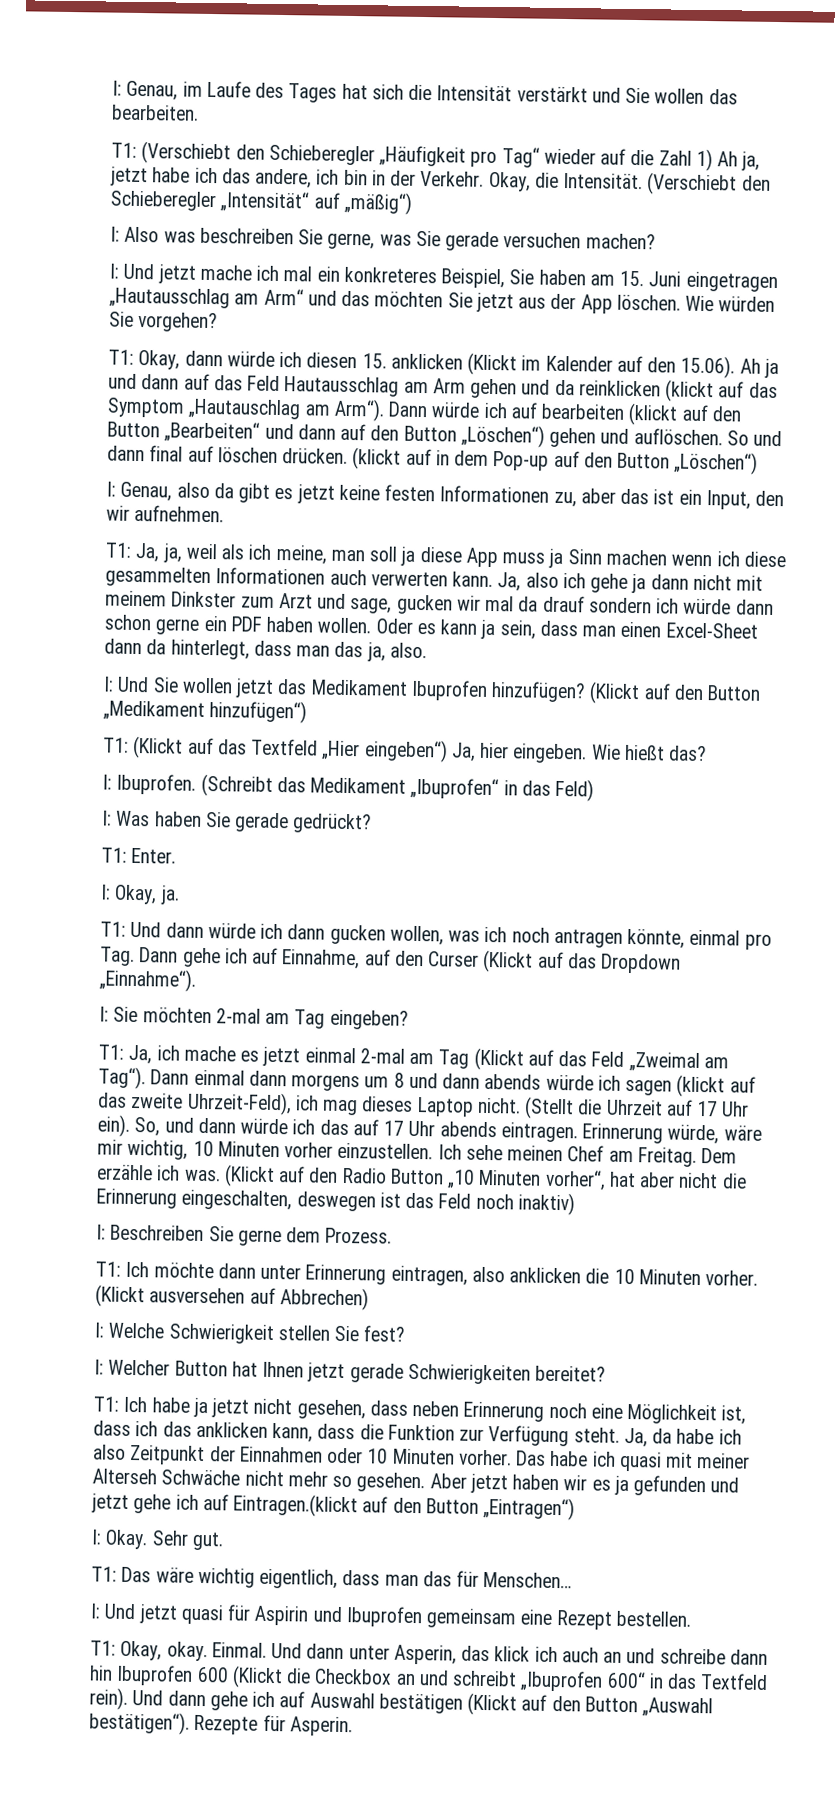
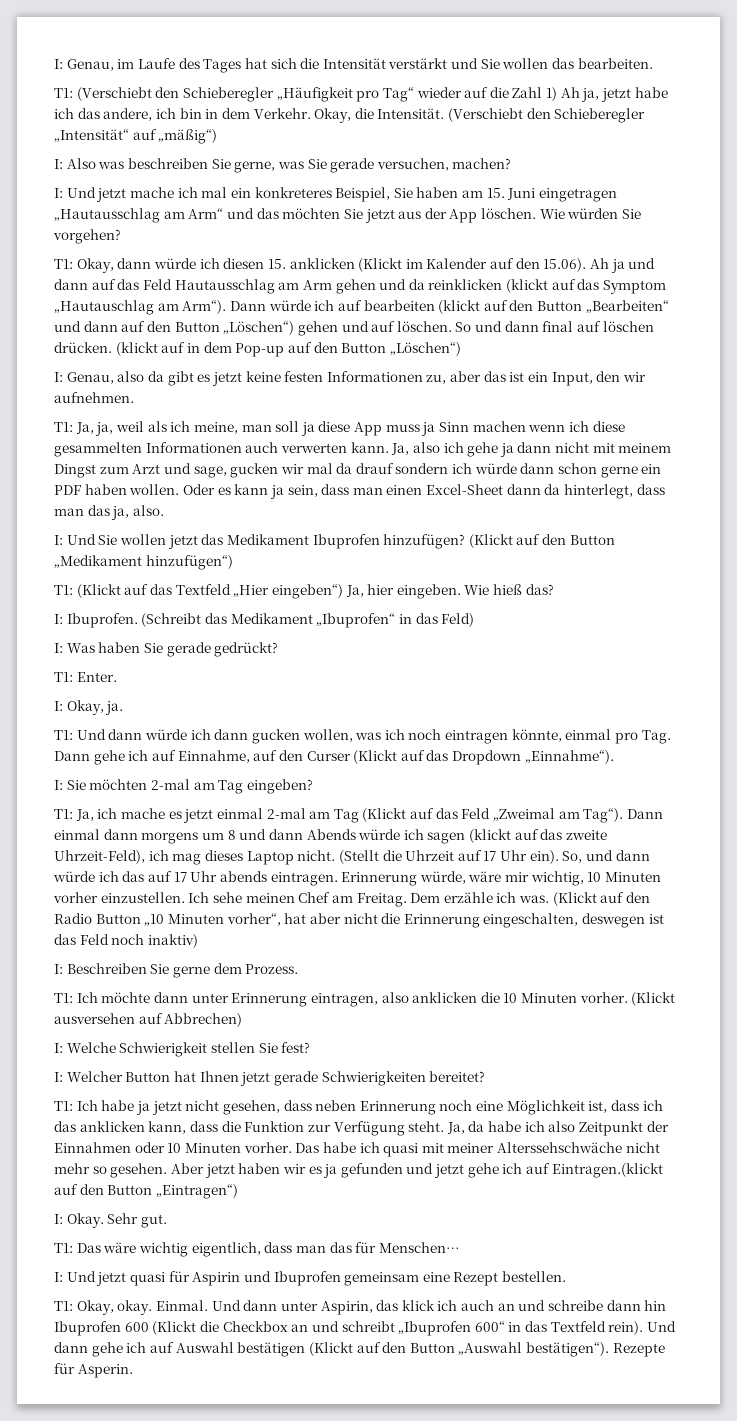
- T1: (Verschiebt den Schieberegler „Häufigkeit pro Tag“ wieder auf die Zahl 1) Ah ja, jetzt habe ich das andere, ich bin in der Verkehr.
+ T1: (Verschiebt den Schieberegler „Häufigkeit pro Tag“ wieder auf die Zahl 1) Ah ja, jetzt habe ich das andere, ich bin in dem Verkehr.
- I: Also was beschreiben Sie gerne, was Sie gerade versuchen machen?
+ I: Also was beschreiben Sie gerne, was Sie gerade versuchen, machen?
- Dann würde ich auf bearbeiten (klickt auf den Button „Bearbeiten“ und dann auf den Button „Löschen“) gehen und auflöschen.
+ Dann würde ich auf bearbeiten (klickt auf den Button „Bearbeiten“ und dann auf den Button „Löschen“) gehen und auf löschen.
- Ja, also ich gehe ja dann nicht mit meinem Dinkster zum Arzt und sage, gucken wir mal da drauf sondern ich würde dann schon gerne ein PDF haben wollen.
+ Ja, also ich gehe ja dann nicht mit meinem Dingst zum Arzt und sage, gucken wir mal da drauf sondern ich würde dann schon gerne ein PDF haben wollen.
- Wie hießt das?
+ Wie hieß das?
- T1: Und dann würde ich dann gucken wollen, was ich noch antragen könnte, einmal pro Tag. Dann gehe ich auf Einnahme, auf den Curser (Klickt auf das Dropdown „Einnahme“).
+ T1: Und dann würde ich dann gucken wollen, was ich noch eintragen könnte, einmal pro Tag. Dann gehe ich auf Einnahme, auf den Curser (Klickt auf das Dropdown „Einnahme“).
- Dann einmal dann morgens um 8 und dann abends würde ich sagen (klickt auf das zweite Uhrzeit-Feld), ich mag dieses Laptop nicht.
+ Dann einmal dann morgens um 8 und dann Abends würde ich sagen (klickt auf das zweite Uhrzeit-Feld), ich mag dieses Laptop nicht.
- Das habe ich quasi mit meiner Alterseh Schwäche nicht mehr so gesehen.
+ Das habe ich quasi mit meiner Alterssehschwäche nicht mehr so gesehen.
- Und dann unter Asperin, das klick ich auch an und schreibe dann hin Ibuprofen 600 (Klickt die Checkbox an und schreibt „Ibuprofen 600“ in das Textfeld rein).
+ Und dann unter Aspirin, das klick ich auch an und schreibe dann hin Ibuprofen 600 (Klickt die Checkbox an und schreibt „Ibuprofen 600“ in das Textfeld rein).

